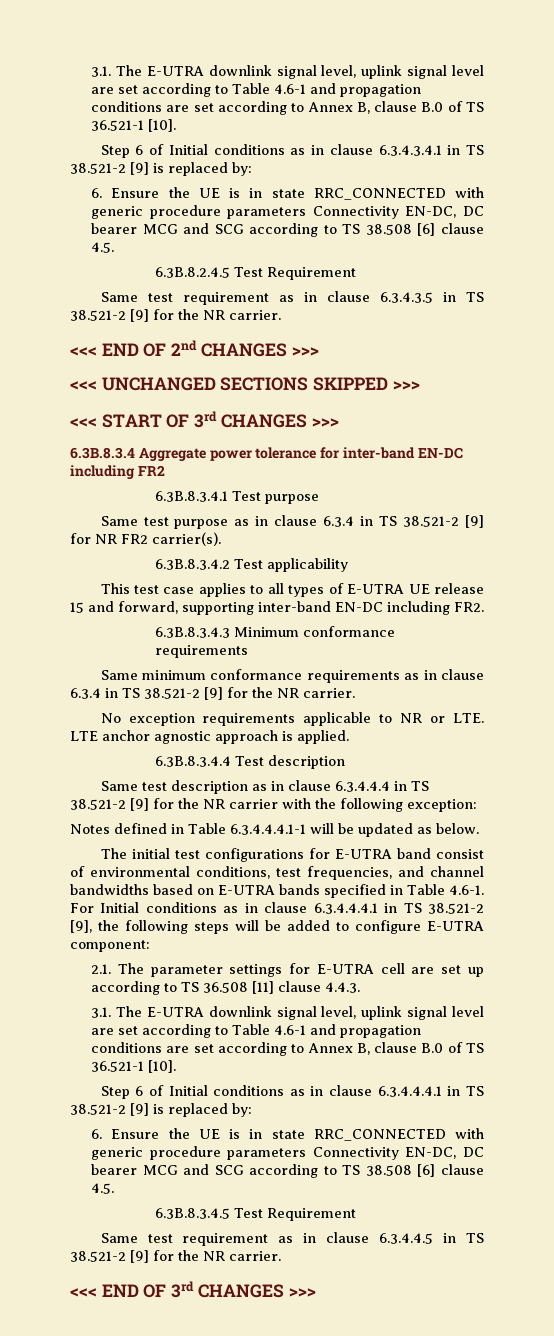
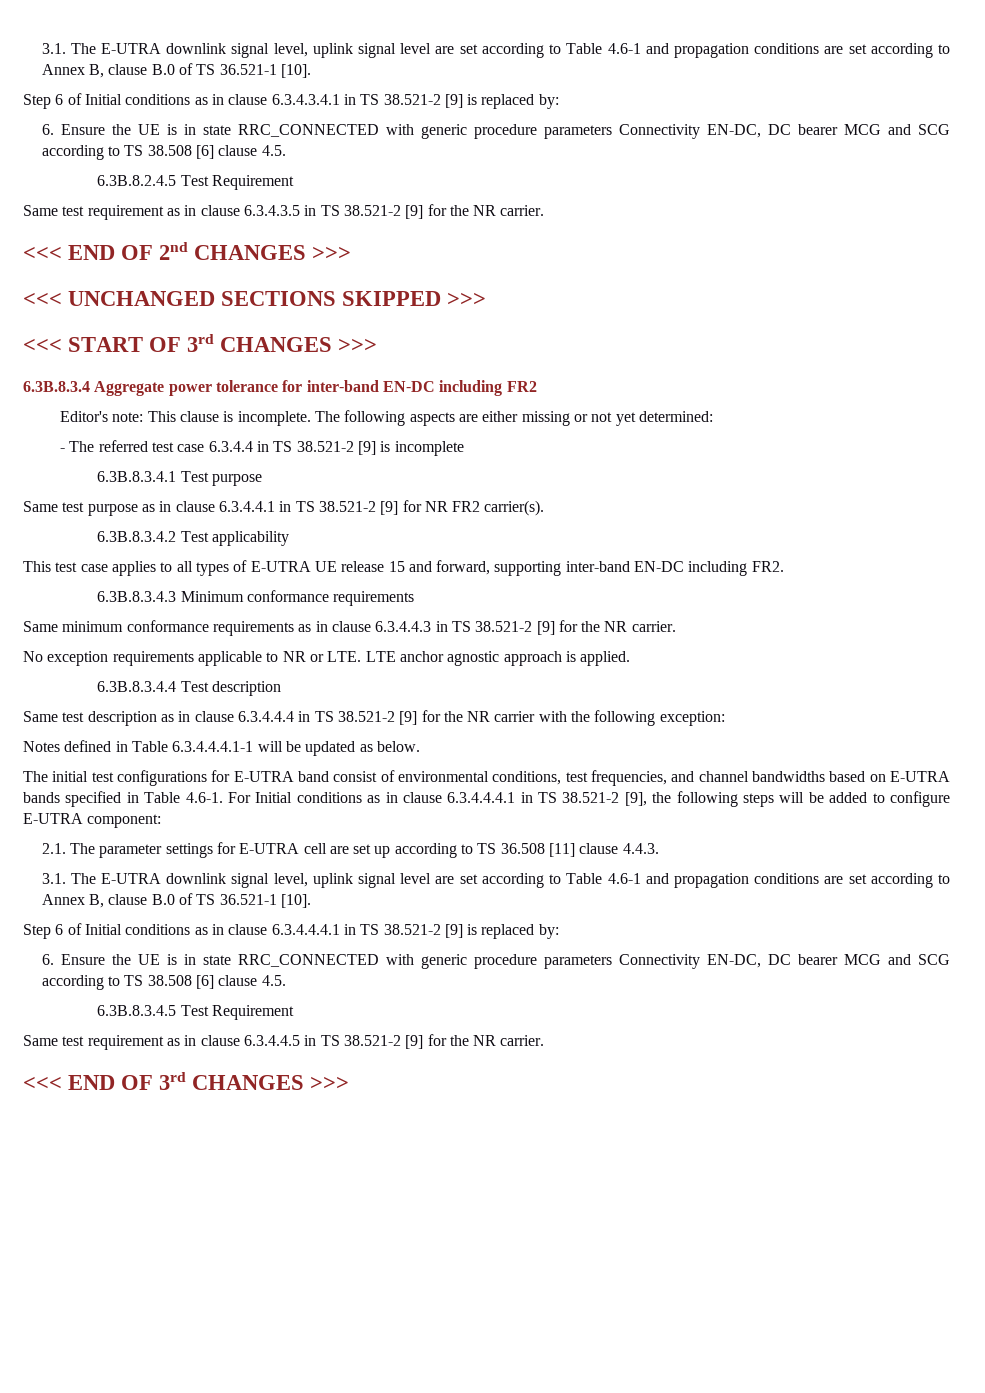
+ Editor's note: This clause is incomplete. The following aspects are either missing or not yet determined:
+ - The referred test case 6.3.4.4 in TS 38.521-2 [9] is incomplete
- Same test purpose as in clause 6.3.4 in TS 38.521-2 [9] for NR FR2 carrier(s).
+ Same test purpose as in clause 6.3.4.4.1 in TS 38.521-2 [9] for NR FR2 carrier(s).
- Same minimum conformance requirements as in clause 6.3.4 in TS 38.521-2 [9] for the NR carrier.
+ Same minimum conformance requirements as in clause 6.3.4.4.3 in TS 38.521-2 [9] for the NR carrier.

